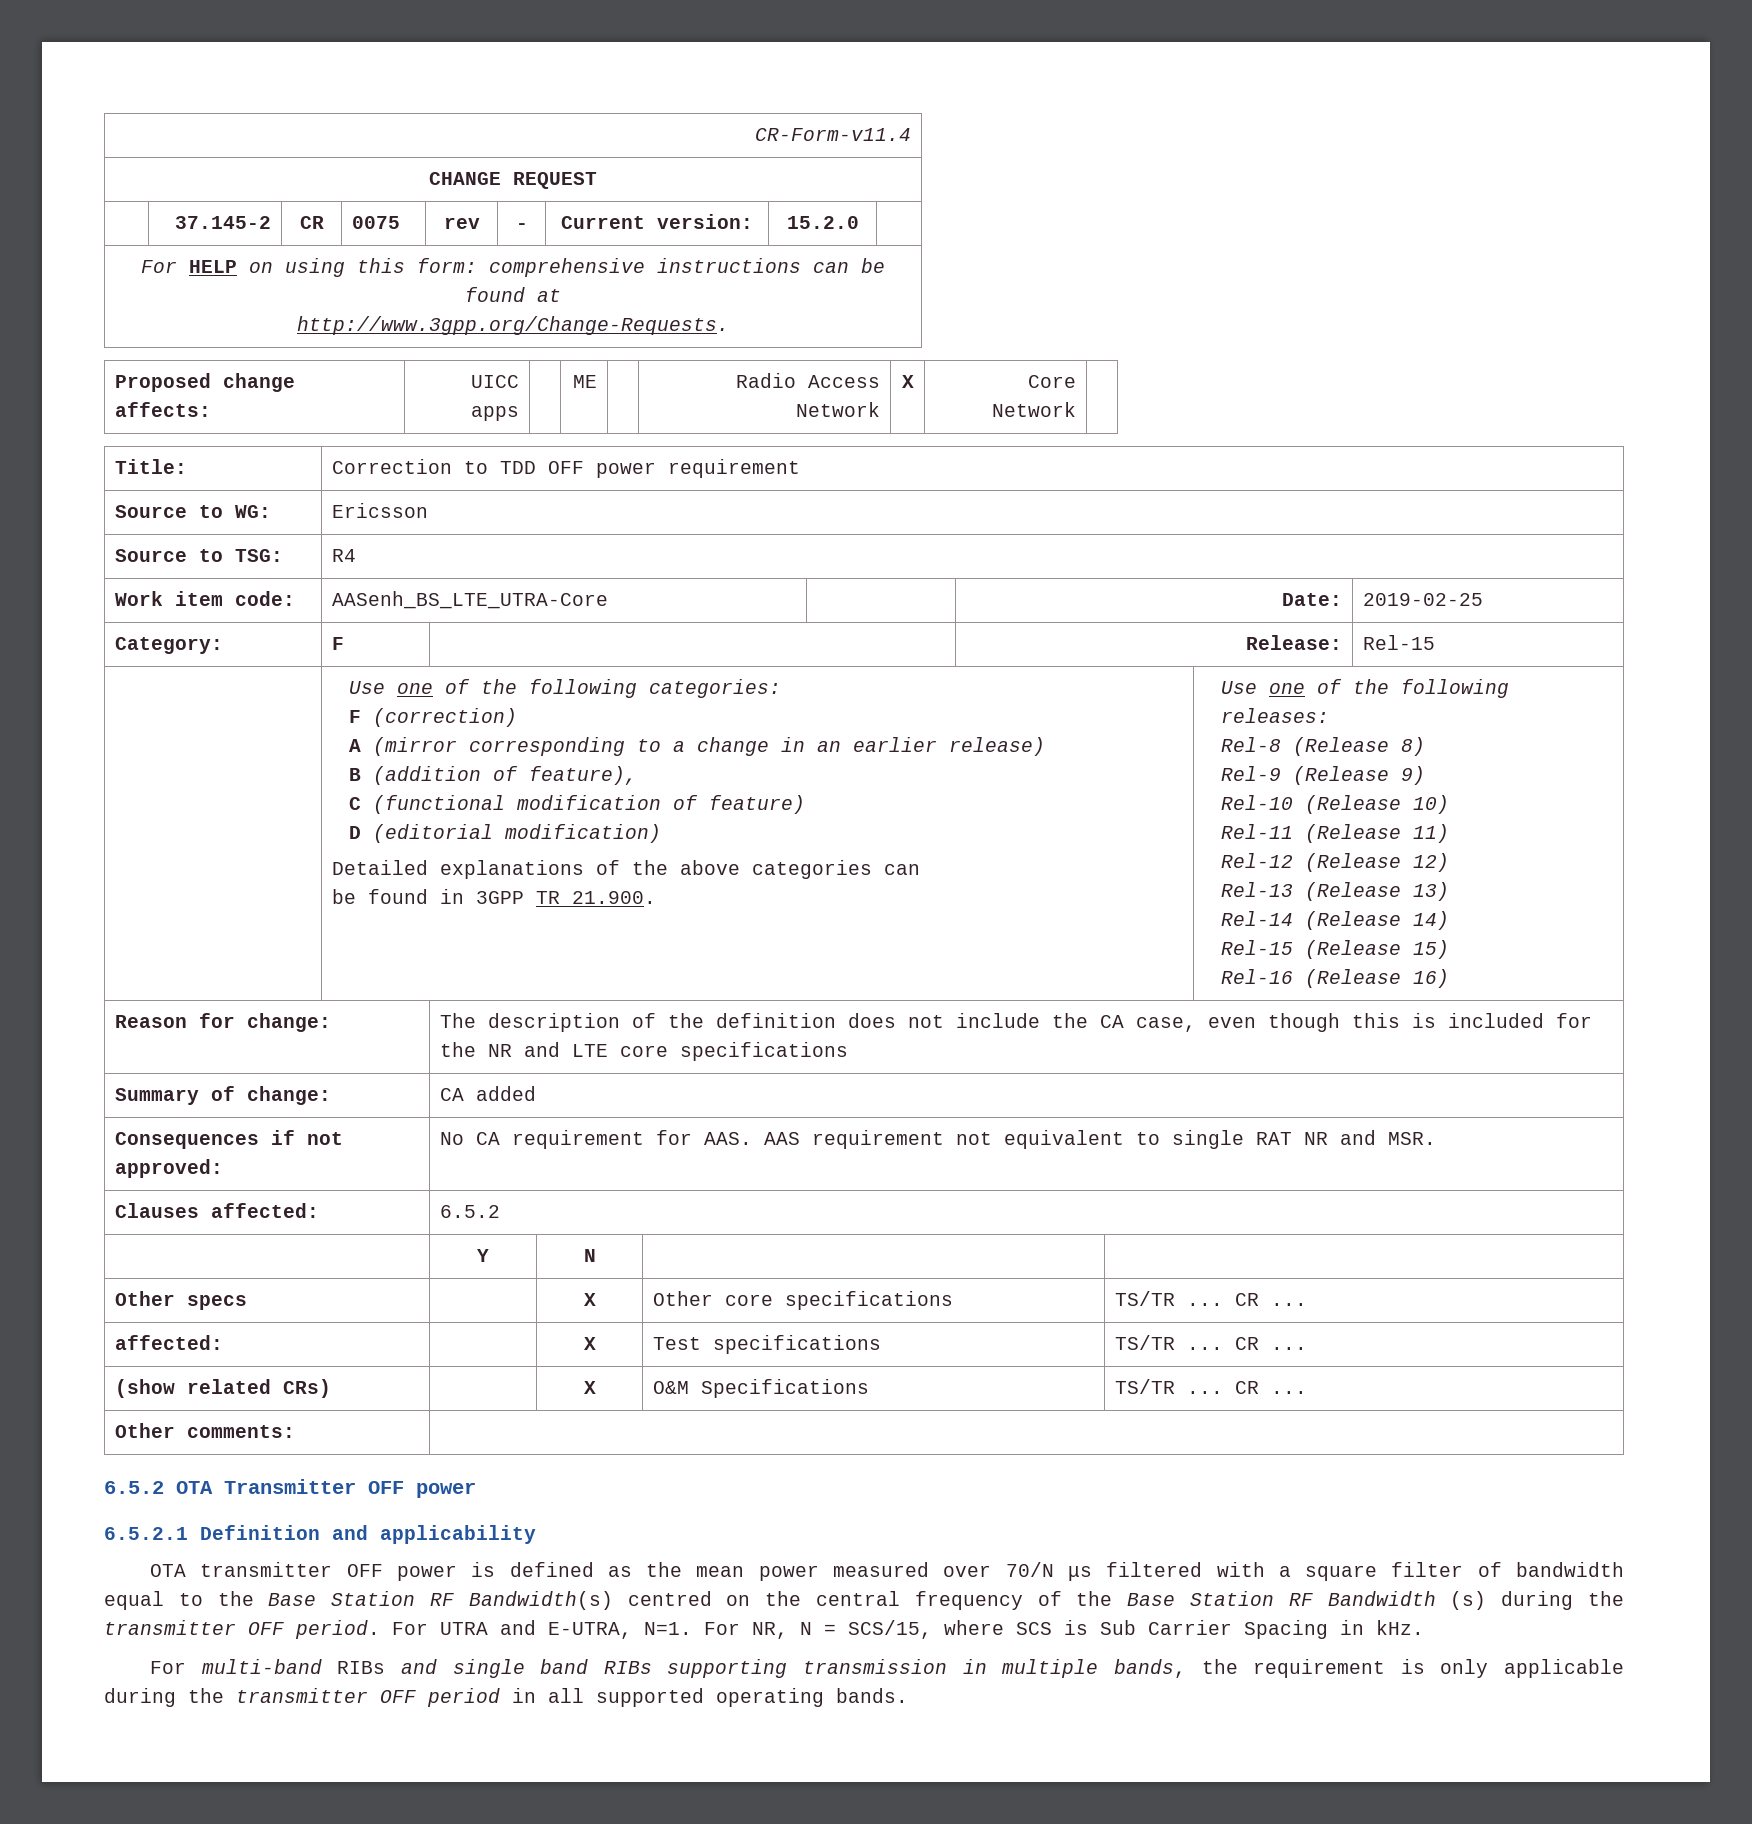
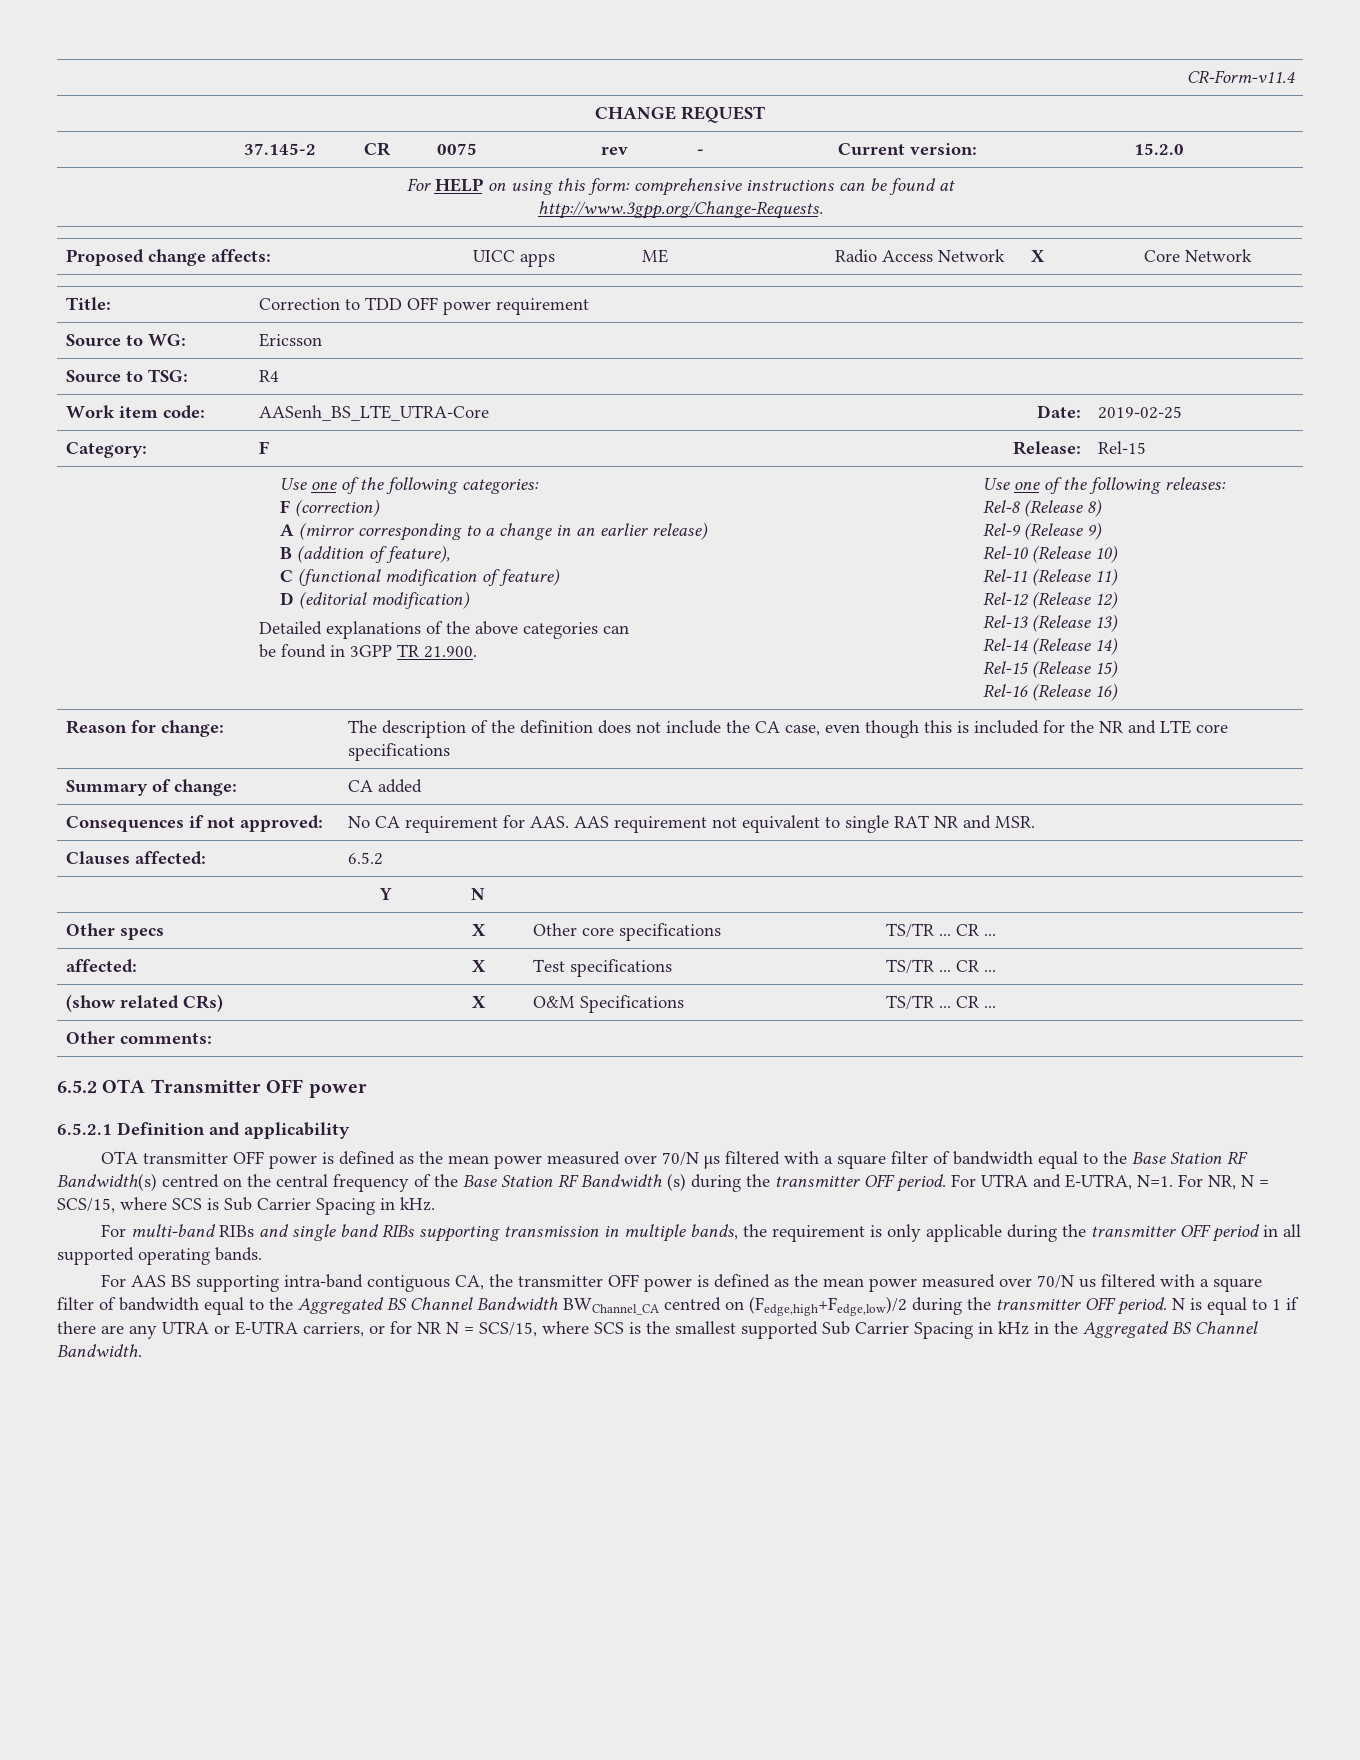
+ For AAS BS supporting intra-band contiguous CA, the transmitter OFF power is defined as the mean power measured over 70/N us filtered with a square filter of bandwidth equal to the Aggregated BS Channel Bandwidth BWChannel_CA centred on (Fedge,high+Fedge,low)/2 during the transmitter OFF period. N is equal to 1 if there are any UTRA or E-UTRA carriers, or for NR N = SCS/15, where SCS is the smallest supported Sub Carrier Spacing in kHz in the Aggregated BS Channel Bandwidth.

